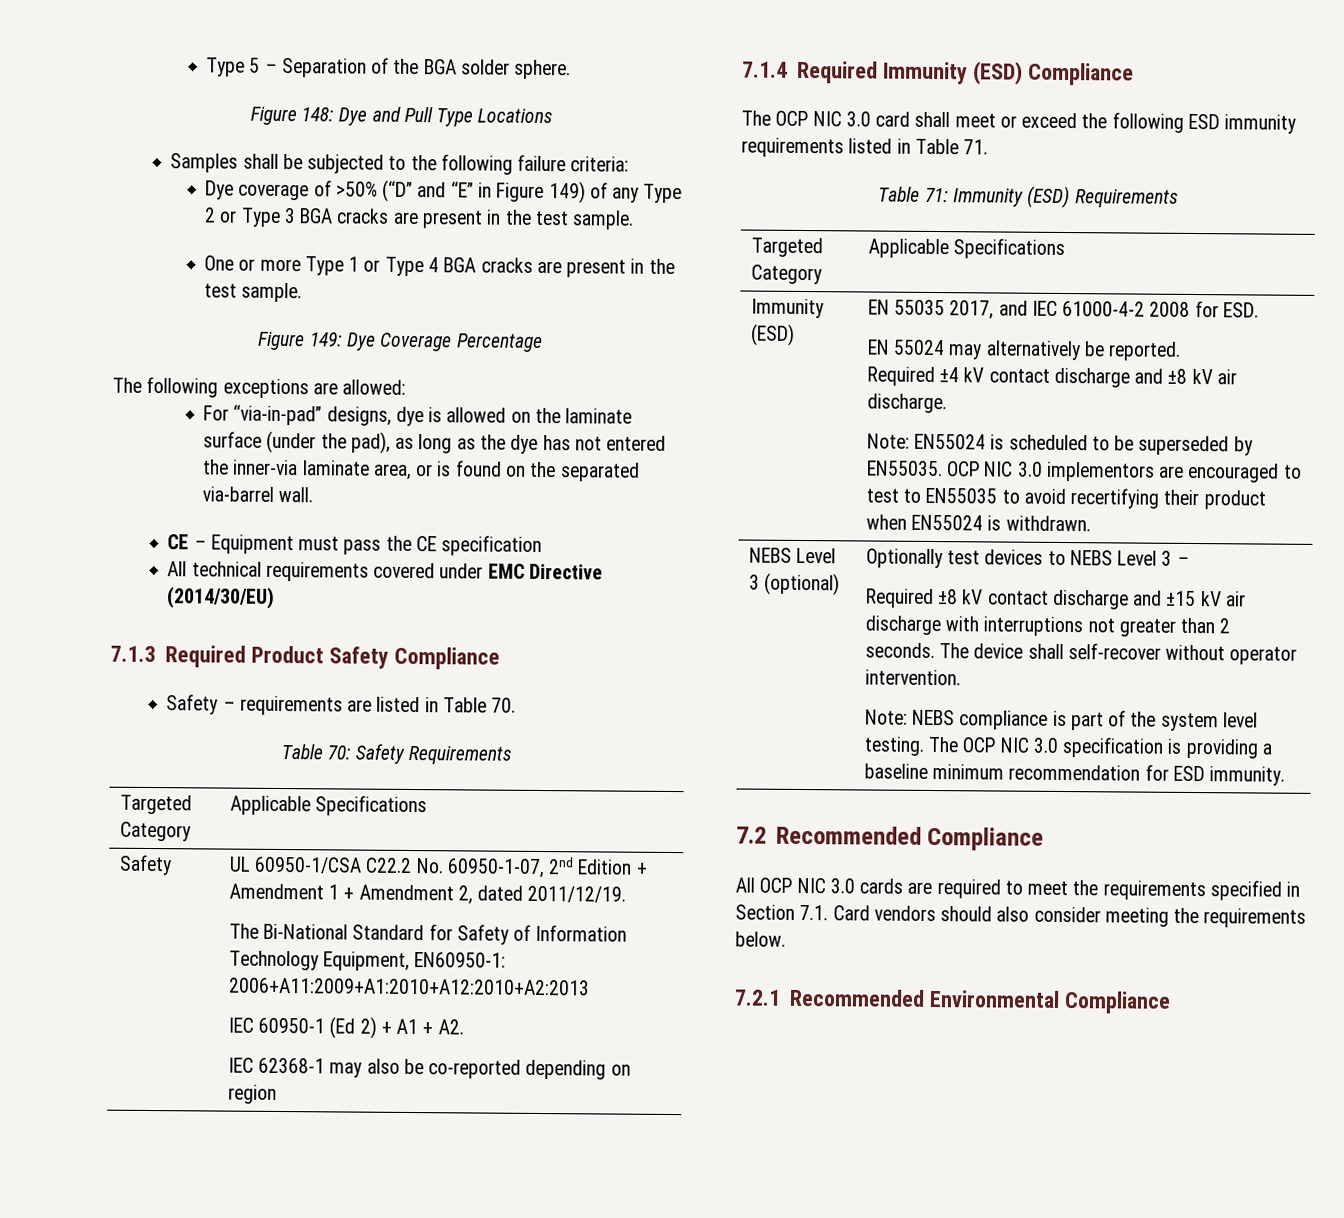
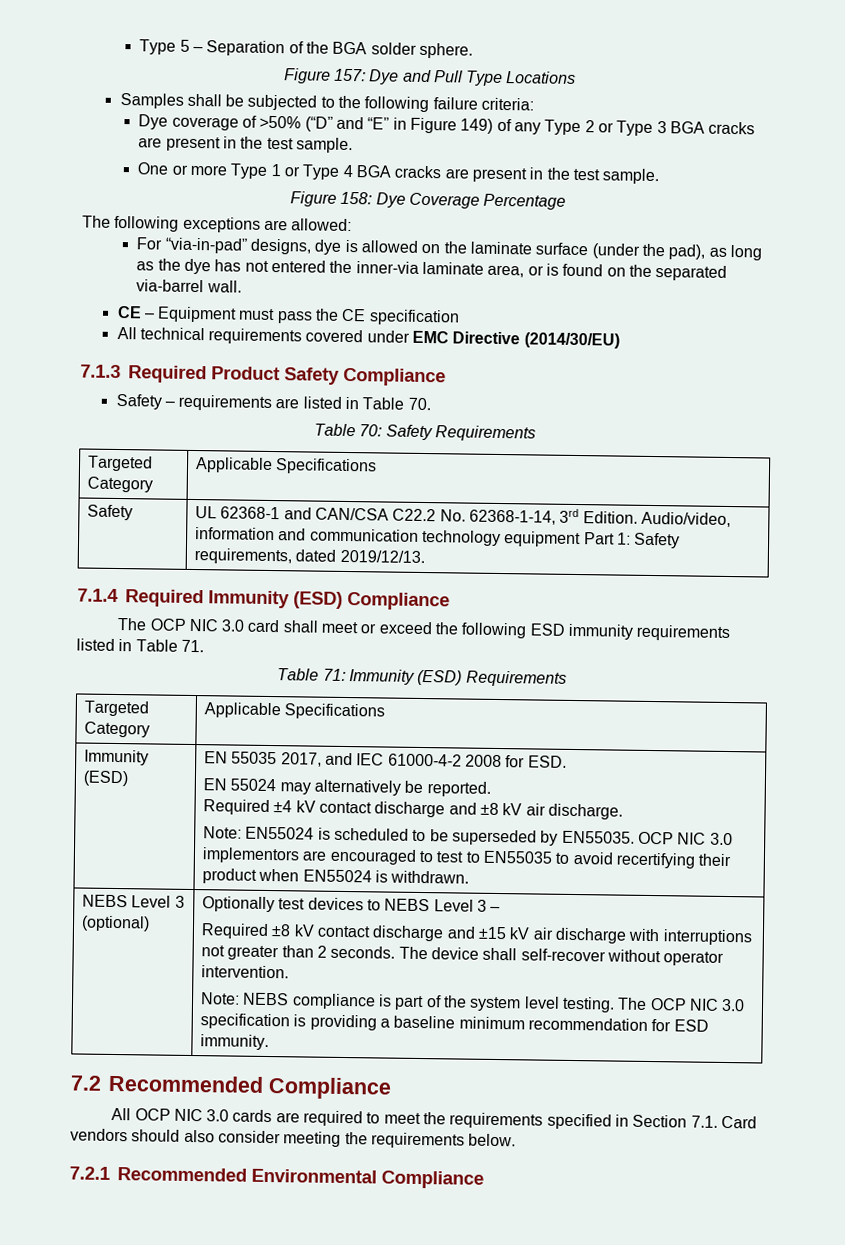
- Figure 148: Dye and Pull Type Locations
+ Figure 157: Dye and Pull Type Locations
- Figure 149: Dye Coverage Percentage
+ Figure 158: Dye Coverage Percentage
- UL 60950-1/CSA C22.2 No. 60950-1-07, 2nd Edition + Amendment 1 + Amendment 2, dated 2011/12/19.
- The Bi-National Standard for Safety of Information Technology Equipment, EN60950-1: 2006+A11:2009+A1:2010+A12:2010+A2:2013
- IEC 60950-1 (Ed 2) + A1 + A2.
- IEC 62368-1 may also be co-reported depending on region
+ UL 62368-1 and CAN/CSA C22.2 No. 62368-1-14, 3rd Edition. Audio/video, information and communication technology equipment Part 1: Safety requirements, dated 2019/12/13.

